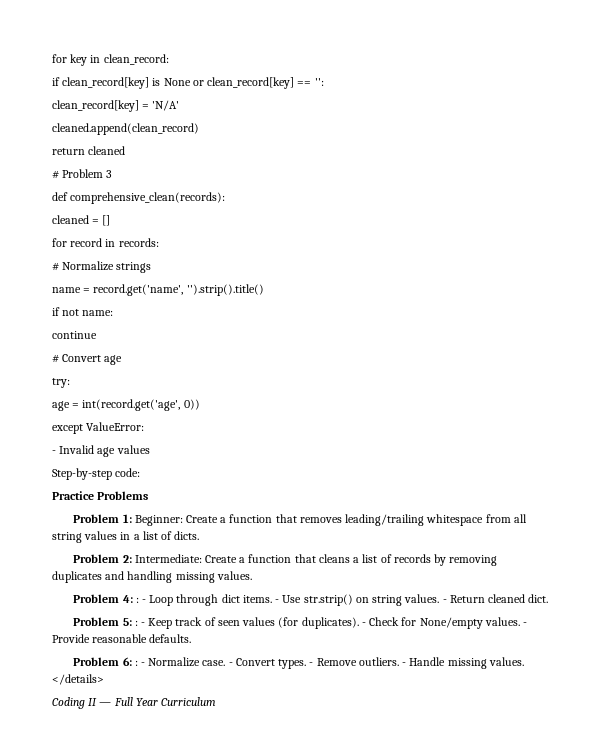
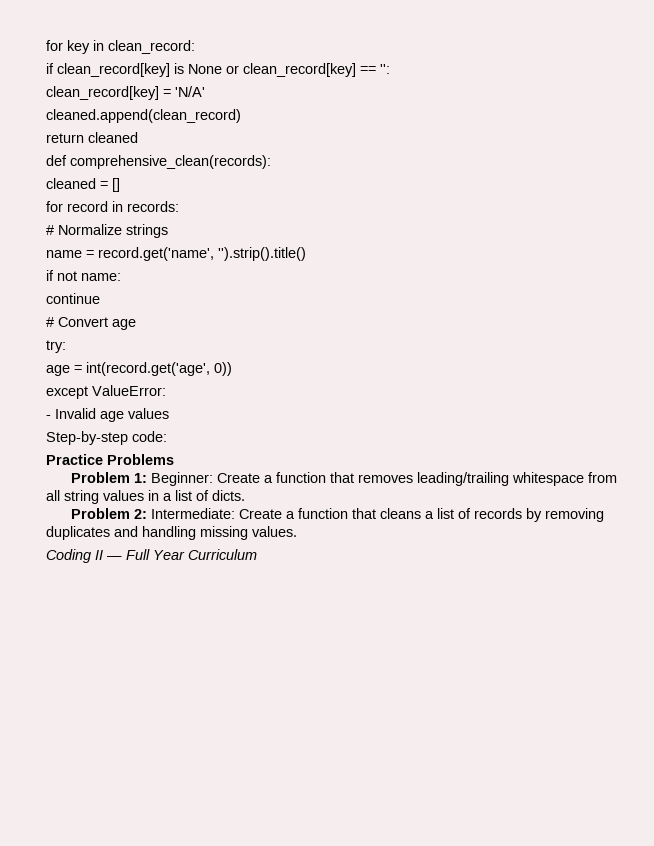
- # Problem 3
- Problem 4: : - Loop through dict items. - Use str.strip() on string values. - Return cleaned dict.
- Problem 5: : - Keep track of seen values (for duplicates). - Check for None/empty values. - Provide reasonable defaults.
- Problem 6: : - Normalize case. - Convert types. - Remove outliers. - Handle missing values. </details>

